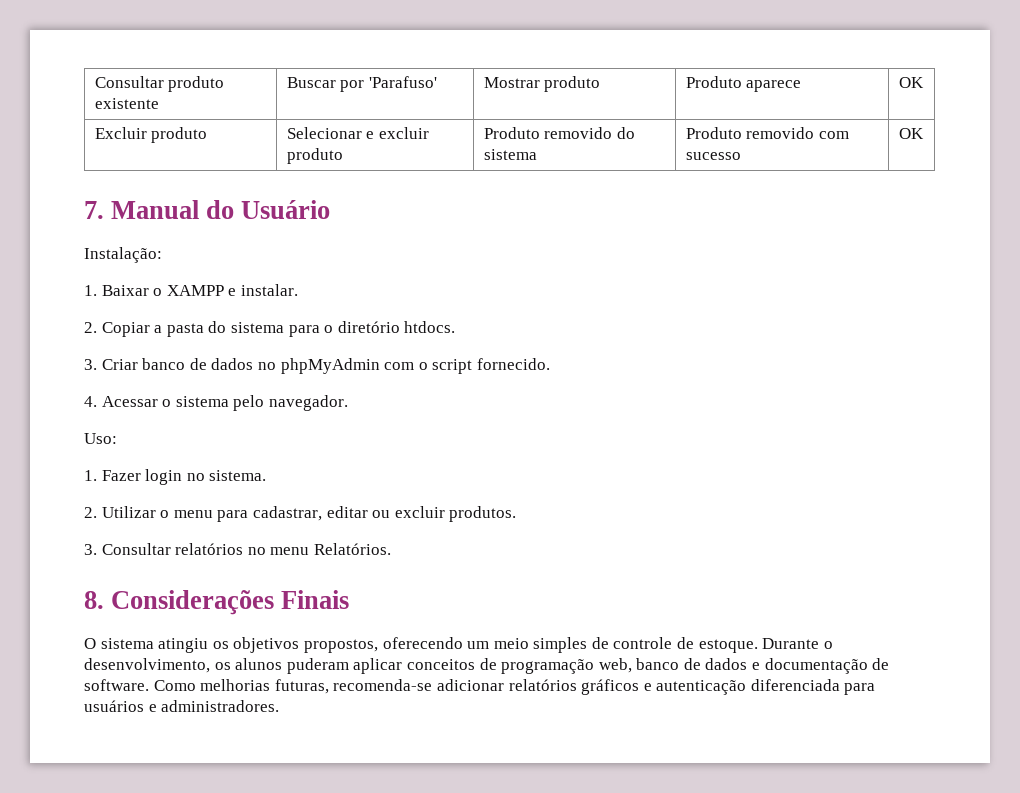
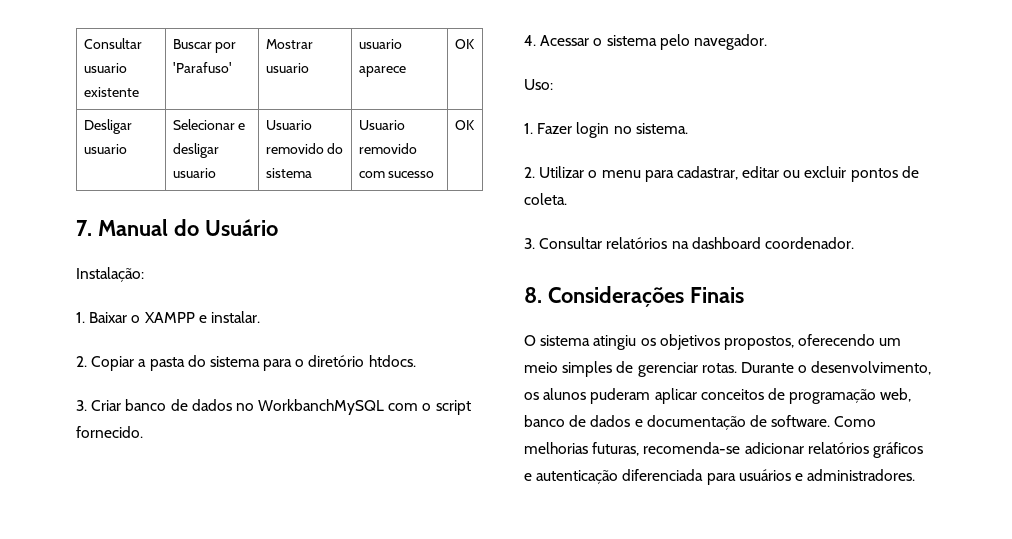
- Consultar produto existente | Buscar por 'Parafuso' | Mostrar produto | Produto aparece | OK
+ Consultar usuario existente | Buscar por 'Parafuso' | Mostrar usuario | usuario aparece | OK
- Excluir produto | Selecionar e excluir produto | Produto removido do sistema | Produto removido com sucesso | OK
+ Desligar usuario | Selecionar e desligar usuario | Usuario removido do sistema | Usuario removido com sucesso | OK
- 3. Criar banco de dados no phpMyAdmin com o script fornecido.
+ 3. Criar banco de dados no WorkbanchMySQL com o script fornecido.
- 2. Utilizar o menu para cadastrar, editar ou excluir produtos.
+ 2. Utilizar o menu para cadastrar, editar ou excluir pontos de coleta.
- 3. Consultar relatórios no menu Relatórios.
+ 3. Consultar relatórios na dashboard coordenador.
- O sistema atingiu os objetivos propostos, oferecendo um meio simples de controle de estoque.
+ O sistema atingiu os objetivos propostos, oferecendo um meio simples de gerenciar rotas.

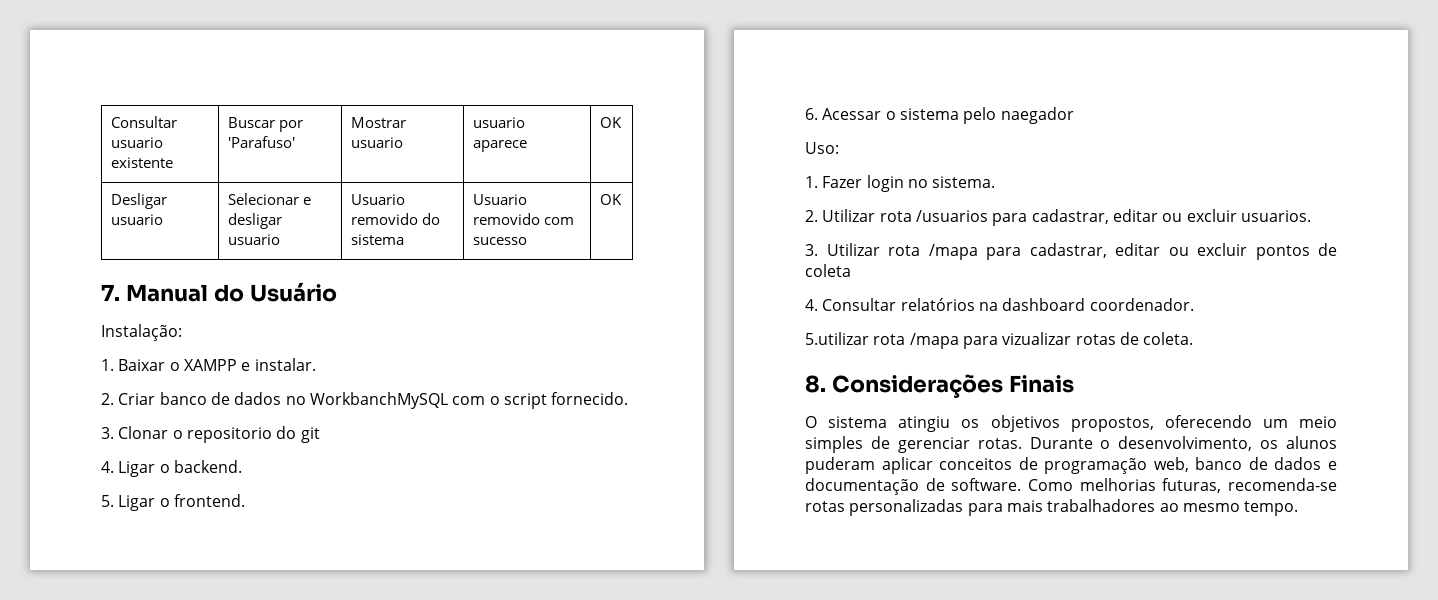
- 2. Copiar a pasta do sistema para o diretório htdocs.
- 3. Criar banco de dados no WorkbanchMySQL com o script fornecido.
+ 2. Criar banco de dados no WorkbanchMySQL com o script fornecido.
- 4. Acessar o sistema pelo navegador.
+ 3. Clonar o repositorio do git
+ 4. Ligar o backend.
+ 5. Ligar o frontend.
+ 6. Acessar o sistema pelo naegador
- 2. Utilizar o menu para cadastrar, editar ou excluir pontos de coleta.
- 3. Consultar relatórios na dashboard coordenador.
+ 2. Utilizar rota /usuarios para cadastrar, editar ou excluir usuarios.
+ 3. Utilizar rota /mapa para cadastrar, editar ou excluir pontos de coleta
+ 4. Consultar relatórios na dashboard coordenador.
+ 5.utilizar rota /mapa para vizualizar rotas de coleta.
- Como melhorias futuras, recomenda-se adicionar relatórios gráficos e autenticação diferenciada para usuários e administradores.
+ Como melhorias futuras, recomenda-se rotas personalizadas para mais trabalhadores ao mesmo tempo.

